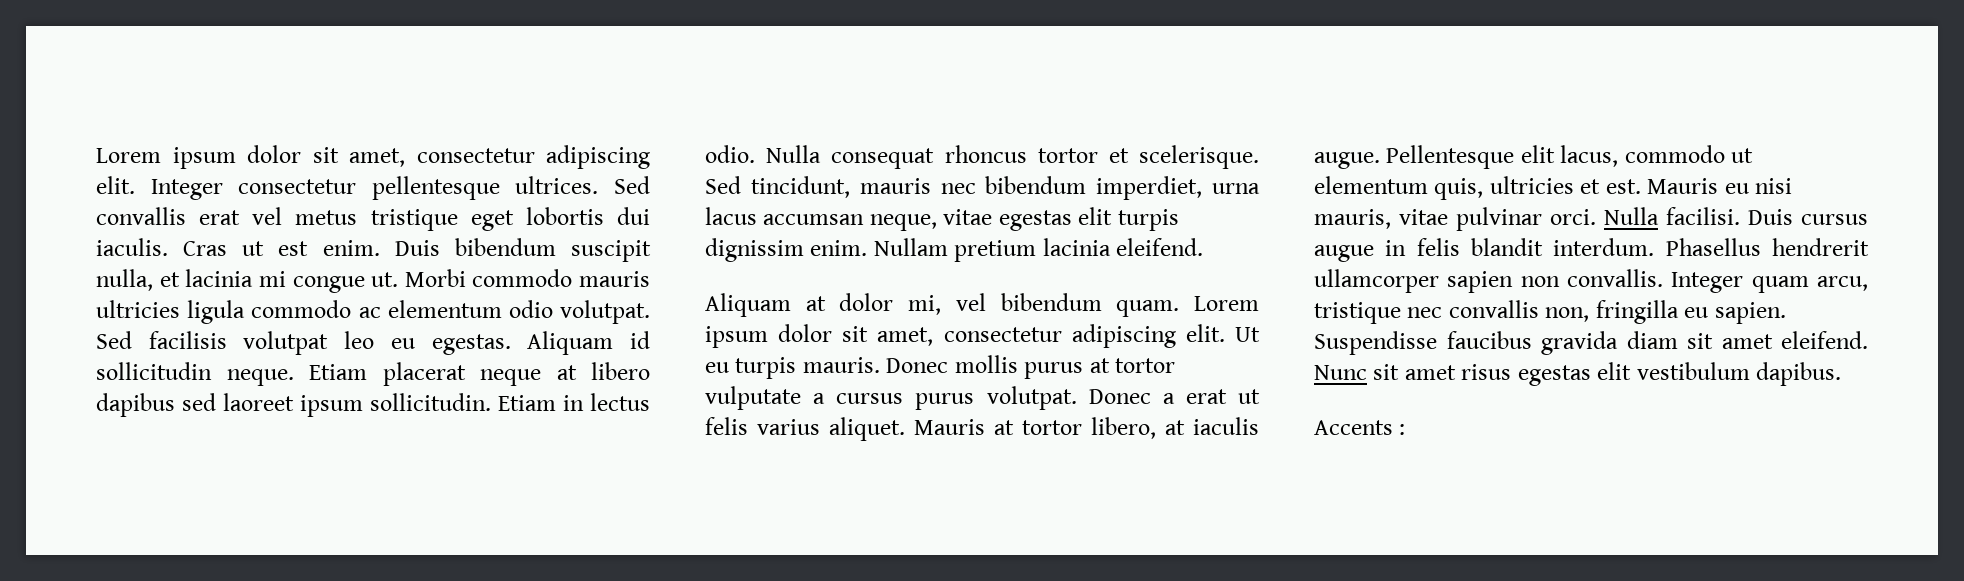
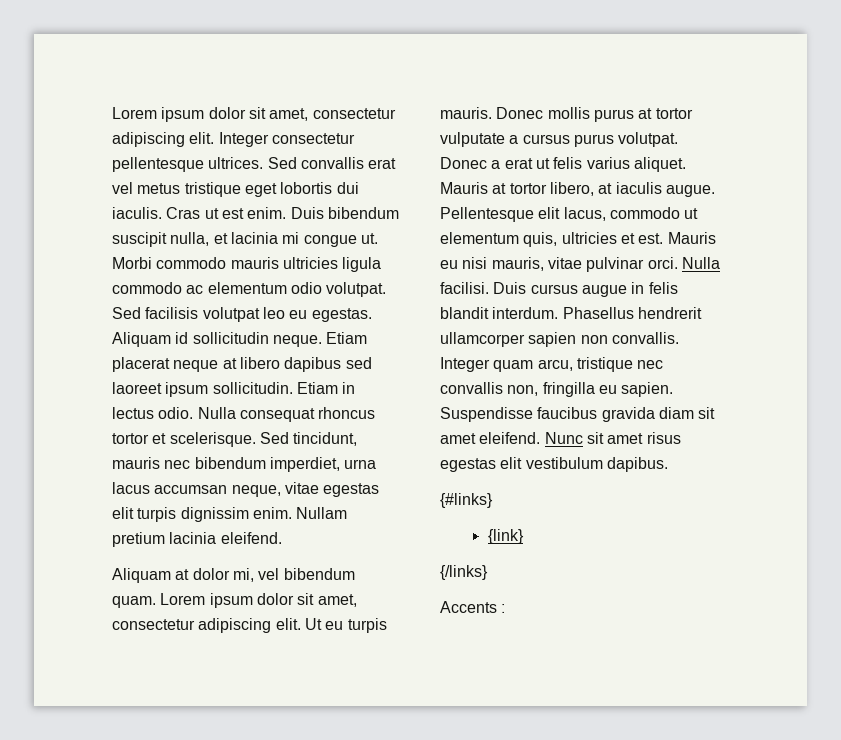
+ {#links}
+ {link}
+ {/links}

